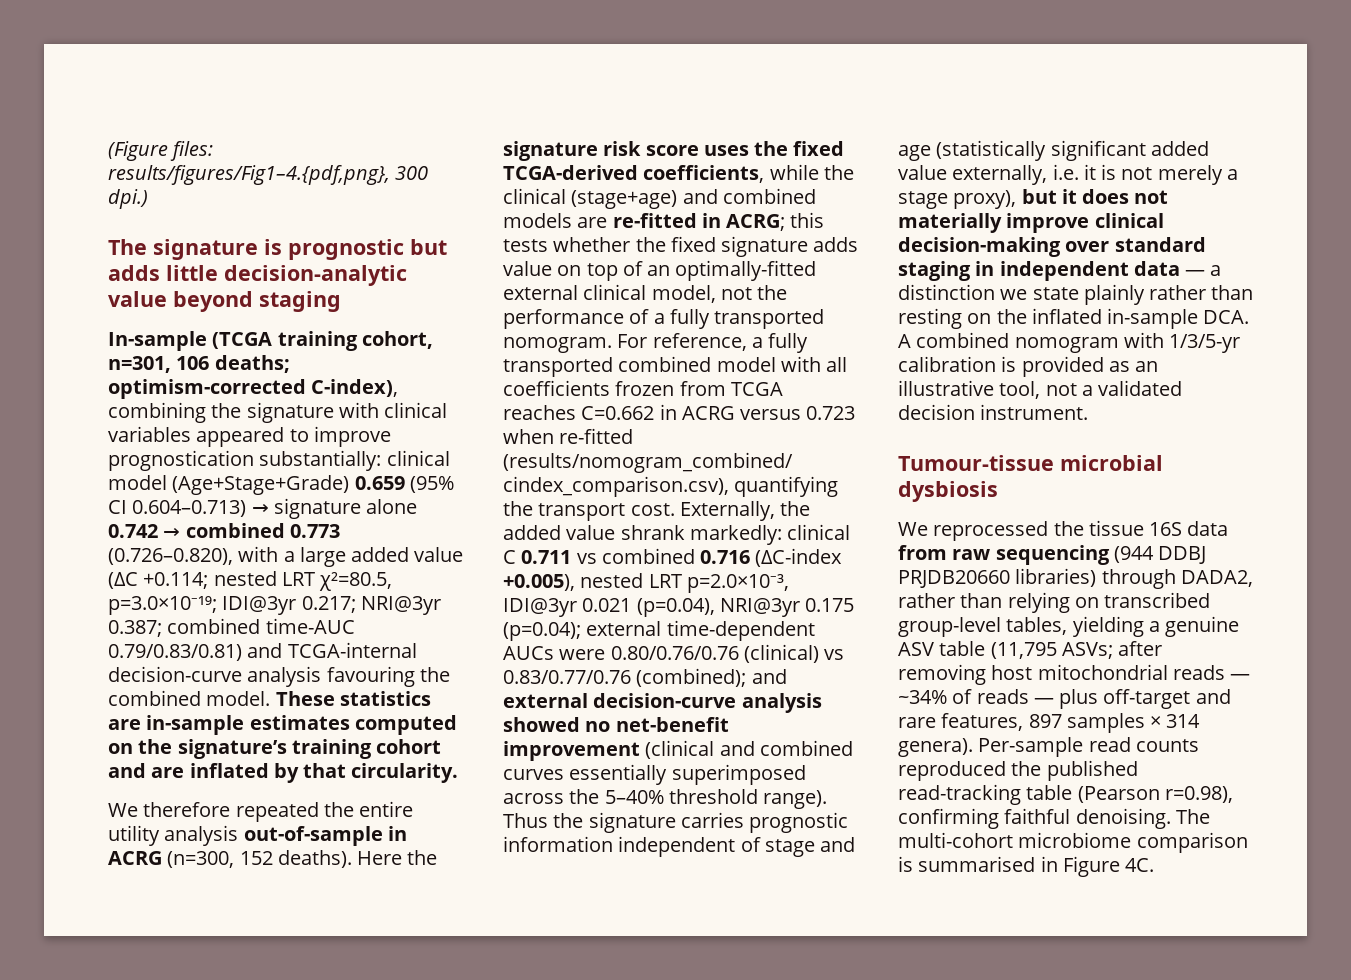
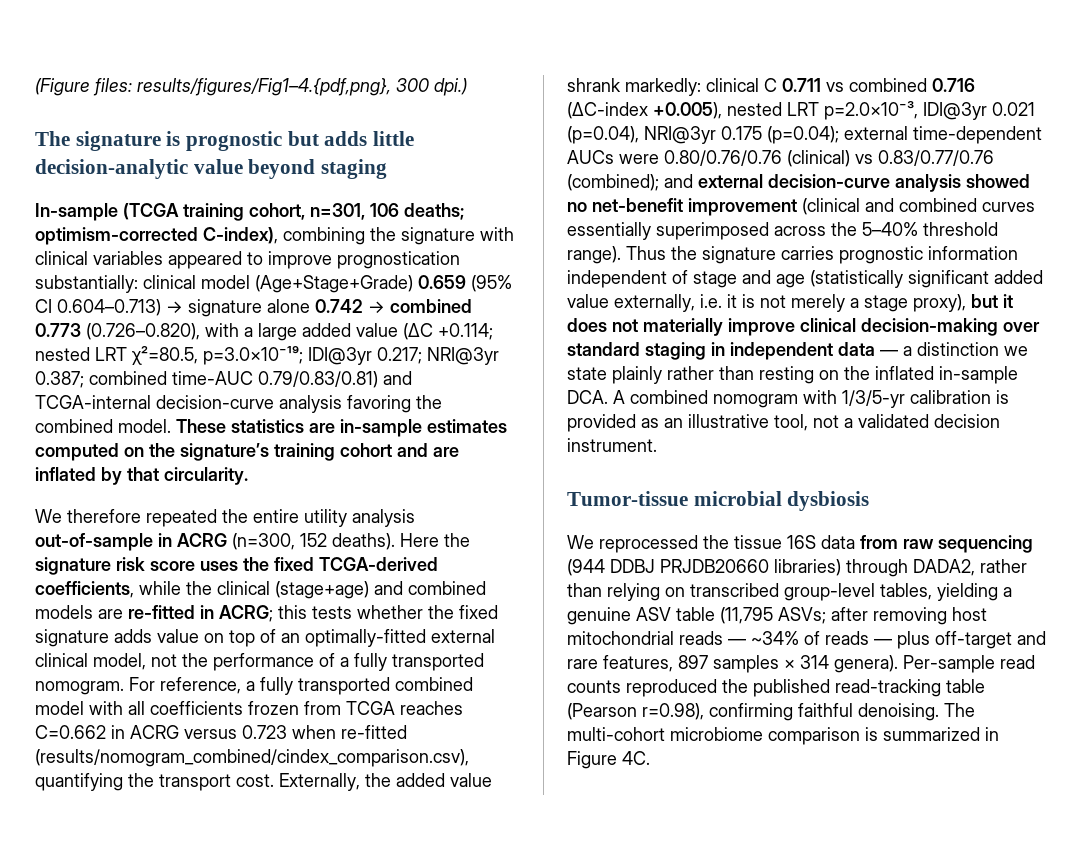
- In-sample (TCGA training cohort, n=301, 106 deaths; optimism-corrected C-index), combining the signature with clinical variables appeared to improve prognostication substantially: clinical model (Age+Stage+Grade) 0.659 (95% CI 0.604–0.713) → signature alone 0.742 → combined 0.773 (0.726–0.820), with a large added value (ΔC +0.114; nested LRT χ²=80.5, p=3.0×10⁻¹⁹; IDI@3yr 0.217; NRI@3yr 0.387; combined time-AUC 0.79/0.83/0.81) and TCGA-internal decision-curve analysis favouring the combined model.
+ In-sample (TCGA training cohort, n=301, 106 deaths; optimism-corrected C-index), combining the signature with clinical variables appeared to improve prognostication substantially: clinical model (Age+Stage+Grade) 0.659 (95% CI 0.604–0.713) → signature alone 0.742 → combined 0.773 (0.726–0.820), with a large added value (ΔC +0.114; nested LRT χ²=80.5, p=3.0×10⁻¹⁹; IDI@3yr 0.217; NRI@3yr 0.387; combined time-AUC 0.79/0.83/0.81) and TCGA-internal decision-curve analysis favoring the combined model.
- Tumour-tissue microbial dysbiosis
+ Tumor-tissue microbial dysbiosis
- The multi-cohort microbiome comparison is summarised in Figure 4C.
+ The multi-cohort microbiome comparison is summarized in Figure 4C.

